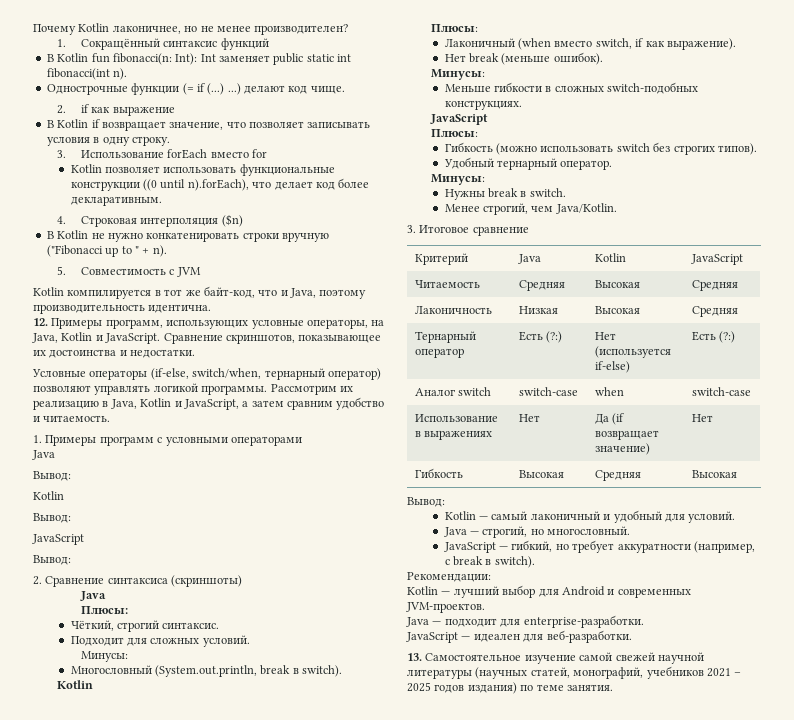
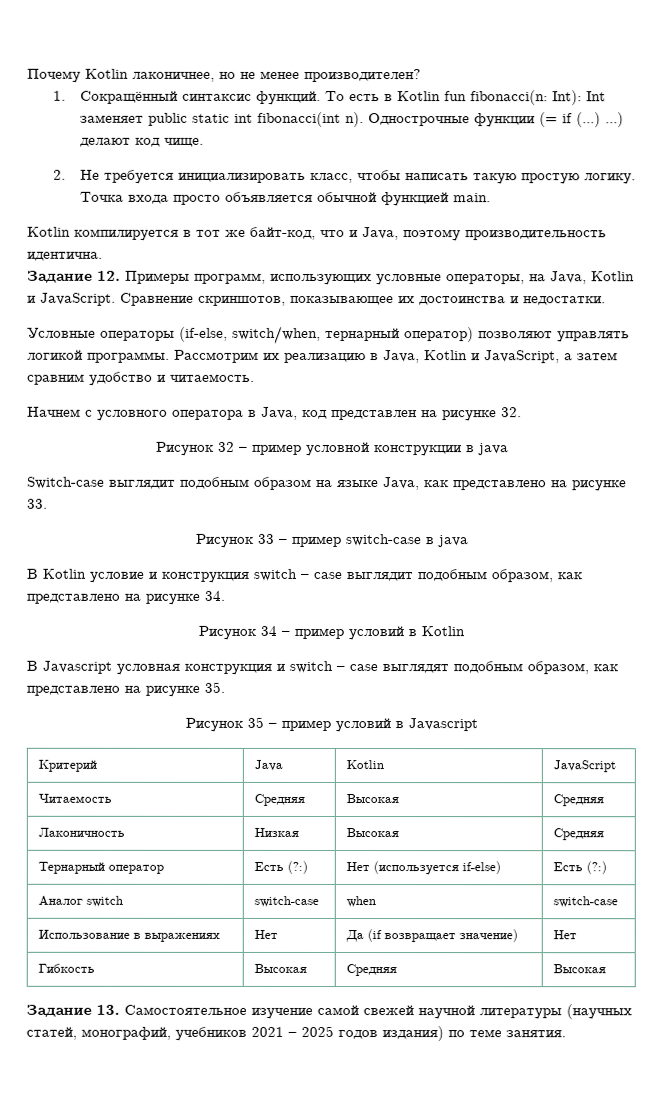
- 1. Сокращённый синтаксис функций
- В Kotlin fun fibonacci(n: Int): Int заменяет public static int fibonacci(int n).
- Однострочные функции (= if (...) ...) делают код чище.
+ 1. Сокращённый синтаксис функций. То есть в Kotlin fun fibonacci(n: Int): Int заменяет public static int fibonacci(int n). Однострочные функции (= if (...) ...) делают код чище.
- 2. if как выражение
- В Kotlin if возвращает значение, что позволяет записывать условия в одну строку.
- 3. Использование forEach вместо for
- Kotlin позволяет использовать функциональные конструкции ((0 until n).forEach), что делает код более декларативным.
- 4. Строковая интерполяция ($n)
- В Kotlin не нужно конкатенировать строки вручную ("Fibonacci up to " + n).
- 5. Совместимость с JVM
+ 2. Не требуется инициализировать класс, чтобы написать такую простую логику. Точка входа просто объявляется обычной функцией main.
- 12. Примеры программ, использующих условные операторы, на Java, Kotlin и JavaScript.
+ Задание 12. Примеры программ, использующих условные операторы, на Java, Kotlin и JavaScript.
- 1. Примеры программ с условными операторами
- Java
- Вывод:
- Kotlin
- Вывод:
- JavaScript
- Вывод:
- 2. Сравнение синтаксиса (скриншоты)
- Java
- Плюсы:
- Чёткий, строгий синтаксис.
- Подходит для сложных условий.
- Минусы:
- Многословный (System.out.println, break в switch).
- Kotlin
- Плюсы:
- Лаконичный (when вместо switch, if как выражение).
- Нет break (меньше ошибок).
- Минусы:
- Меньше гибкости в сложных switch-подобных конструкциях.
- JavaScript
- Плюсы:
- Гибкость (можно использовать switch без строгих типов).
- Удобный тернарный оператор.
- Минусы:
- Нужны break в switch.
- Менее строгий, чем Java/Kotlin.
- 3. Итоговое сравнение
+ Начнем с условного оператора в Java, код представлен на рисунке 32.
+ Рисунок 32 – пример условной конструкции в java
+ Switch-case выглядит подобным образом на языке Java, как представлено на рисунке 33.
+ Рисунок 33 – пример switch-case в java
+ В Kotlin условие и конструкция switch – case выглядит подобным образом, как представлено на рисунке 34.
+ Рисунок 34 – пример условий в Kotlin
+ В Javascript условная конструкция и switch – case выглядят подобным образом, как представлено на рисунке 35.
+ Рисунок 35 – пример условий в Javascript
  Гибкость | Высокая | Средняя | Высокая
- Вывод:
- Kotlin — самый лаконичный и удобный для условий.
- Java — строгий, но многословный.
- JavaScript — гибкий, но требует аккуратности (например, с break в switch).
- Рекомендации:
- Kotlin — лучший выбор для Android и современных JVM-проектов.
- Java — подходит для enterprise-разработки.
- JavaScript — идеален для веб-разработки.
- 13. Самостоятельное изучение самой свежей научной литературы (научных статей, монографий, учебников 2021 – 2025 годов издания) по теме занятия.
+ Задание 13. Самостоятельное изучение самой свежей научной литературы (научных статей, монографий, учебников 2021 – 2025 годов издания) по теме занятия.

